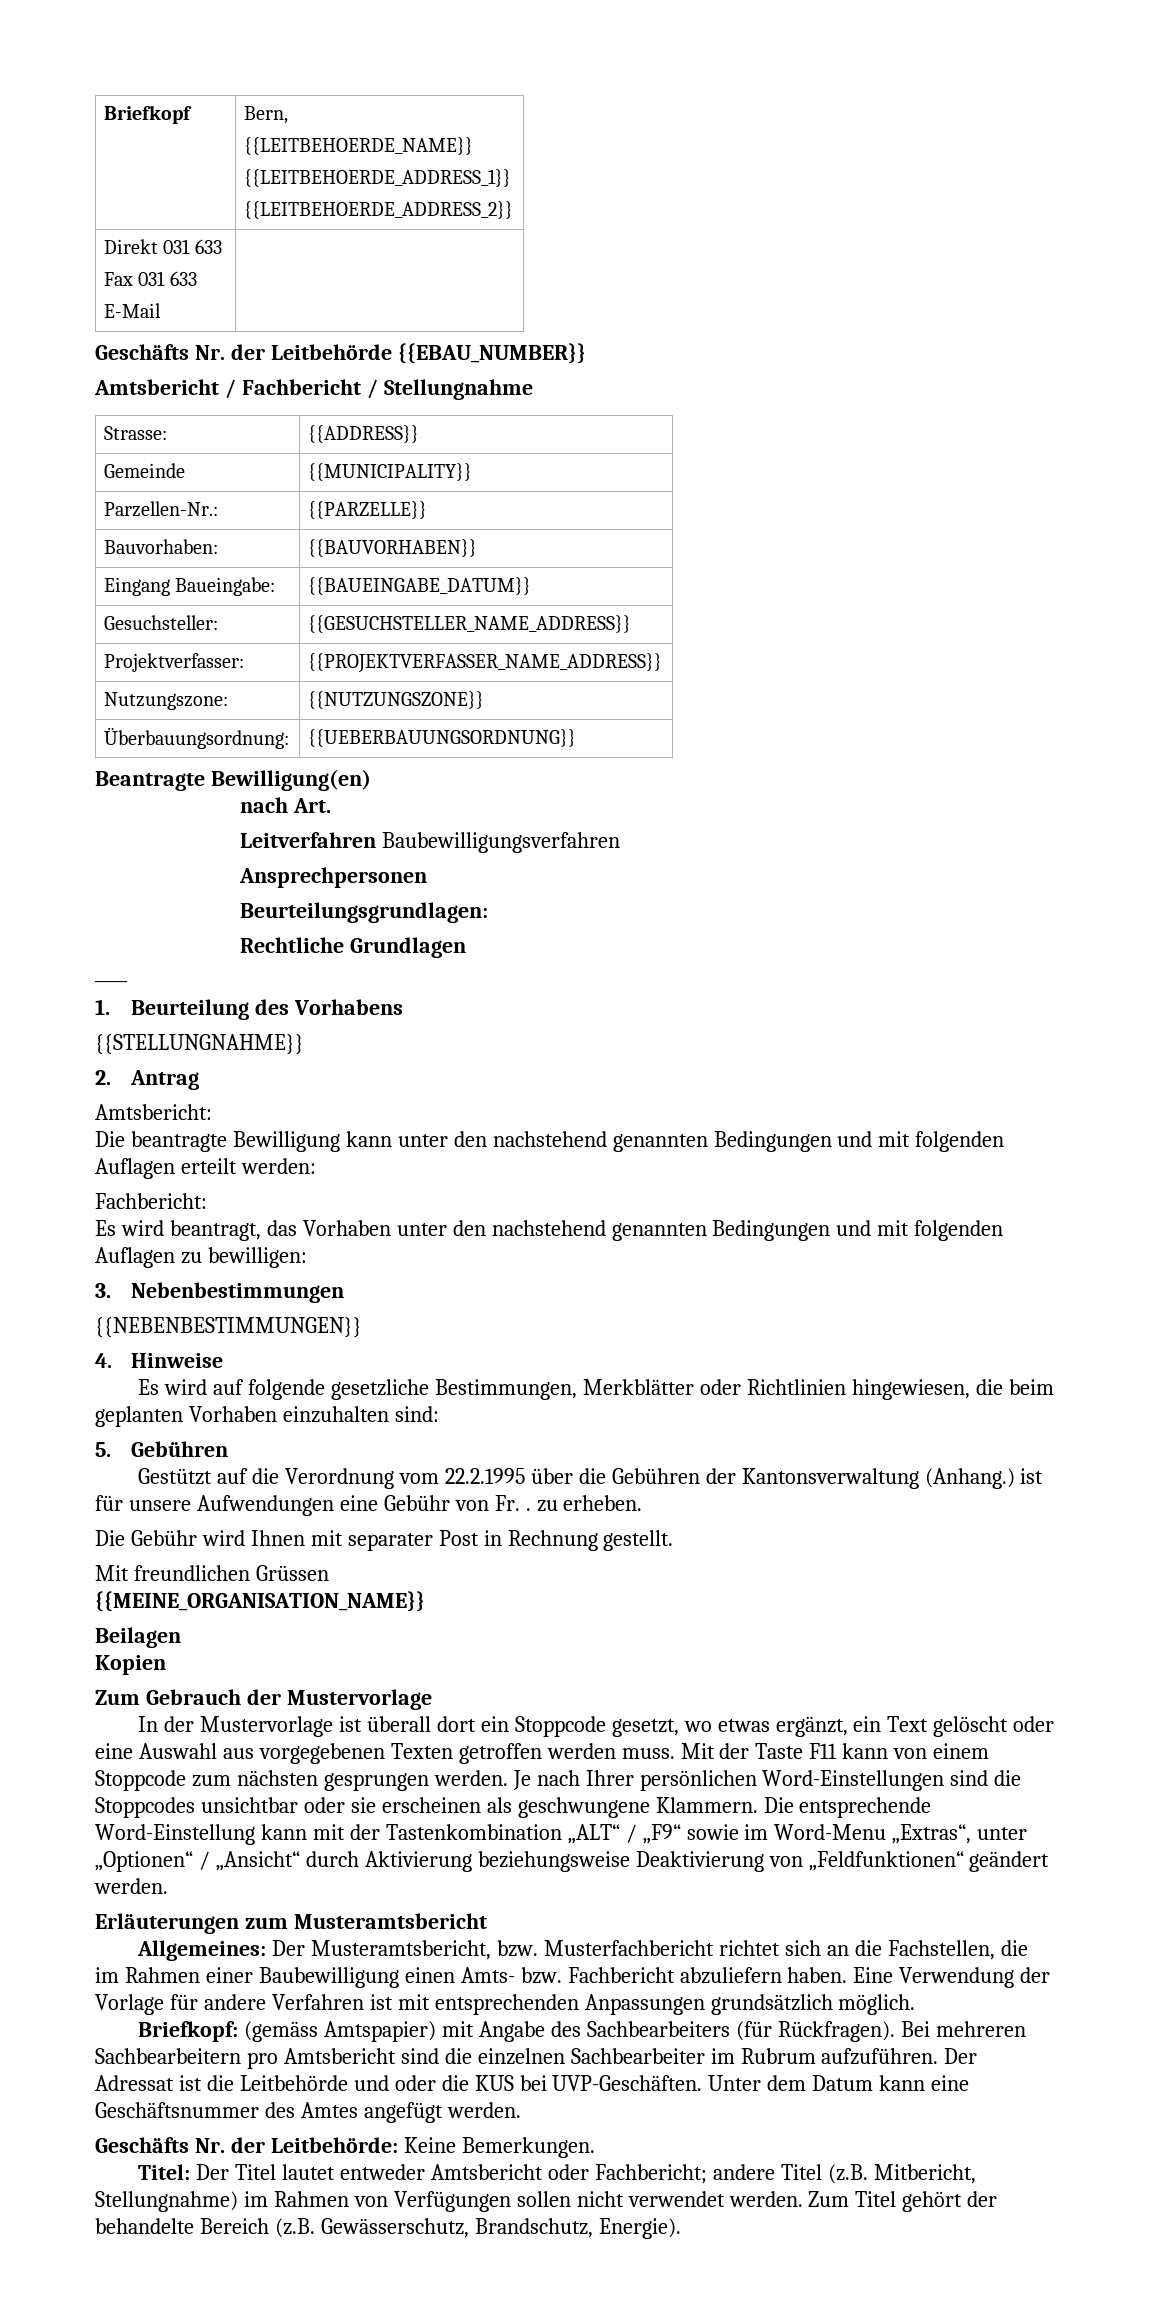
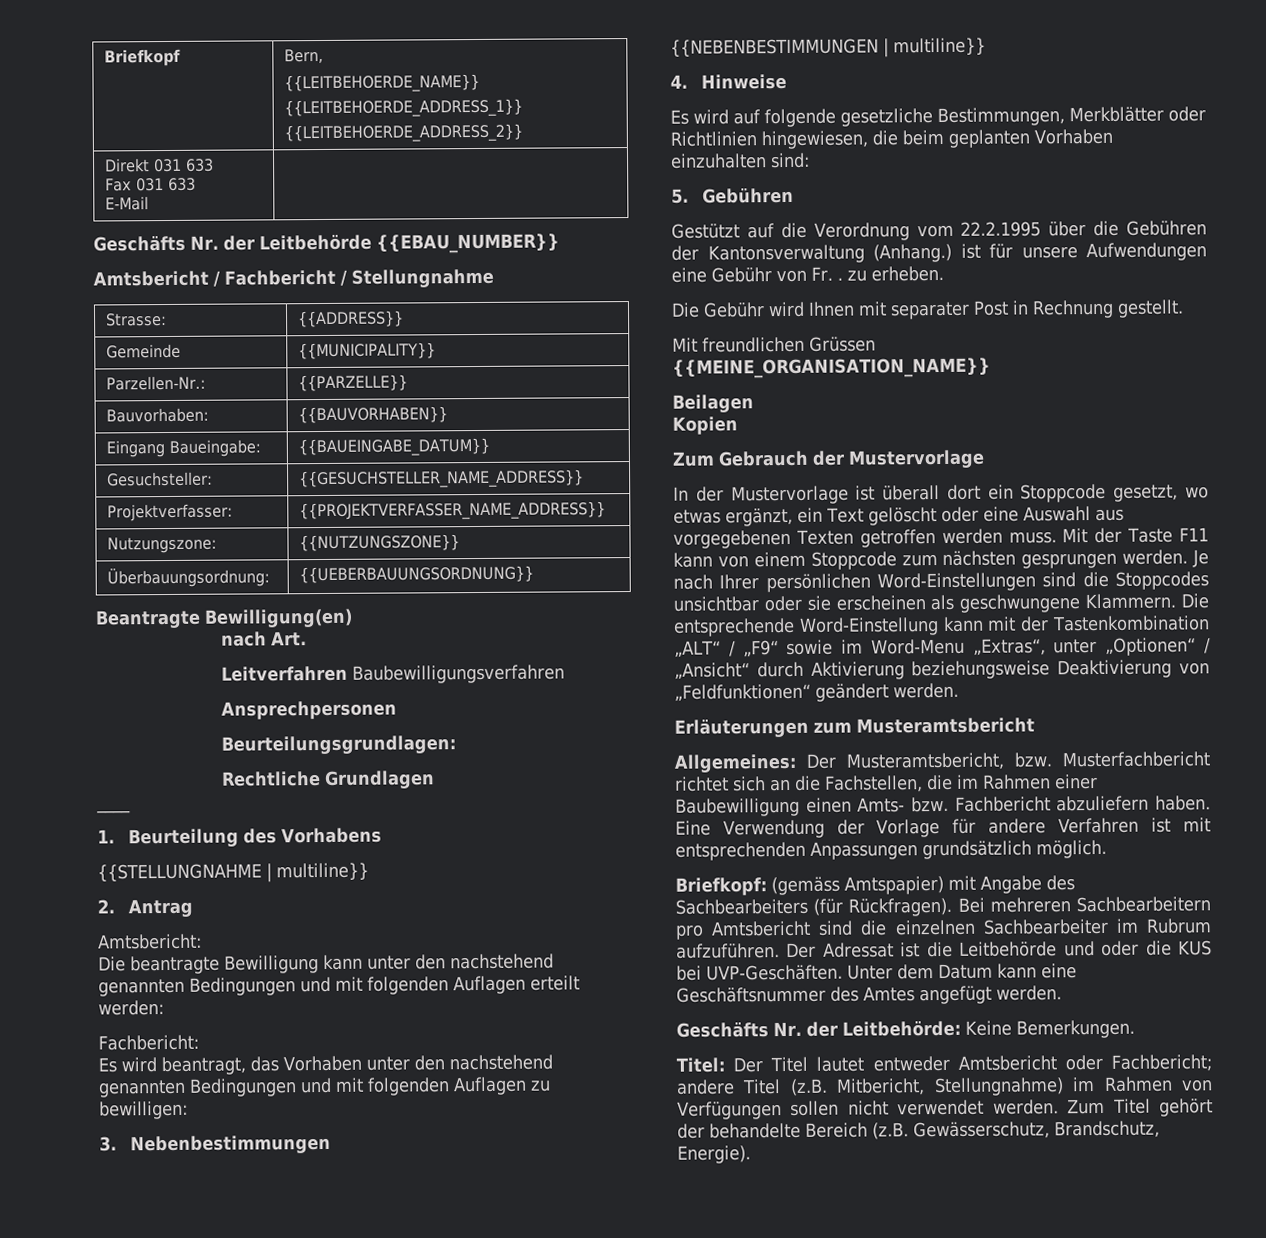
- {{STELLUNGNAHME}}
+ {{STELLUNGNAHME | multiline}}
- {{NEBENBESTIMMUNGEN}}
+ {{NEBENBESTIMMUNGEN | multiline}}

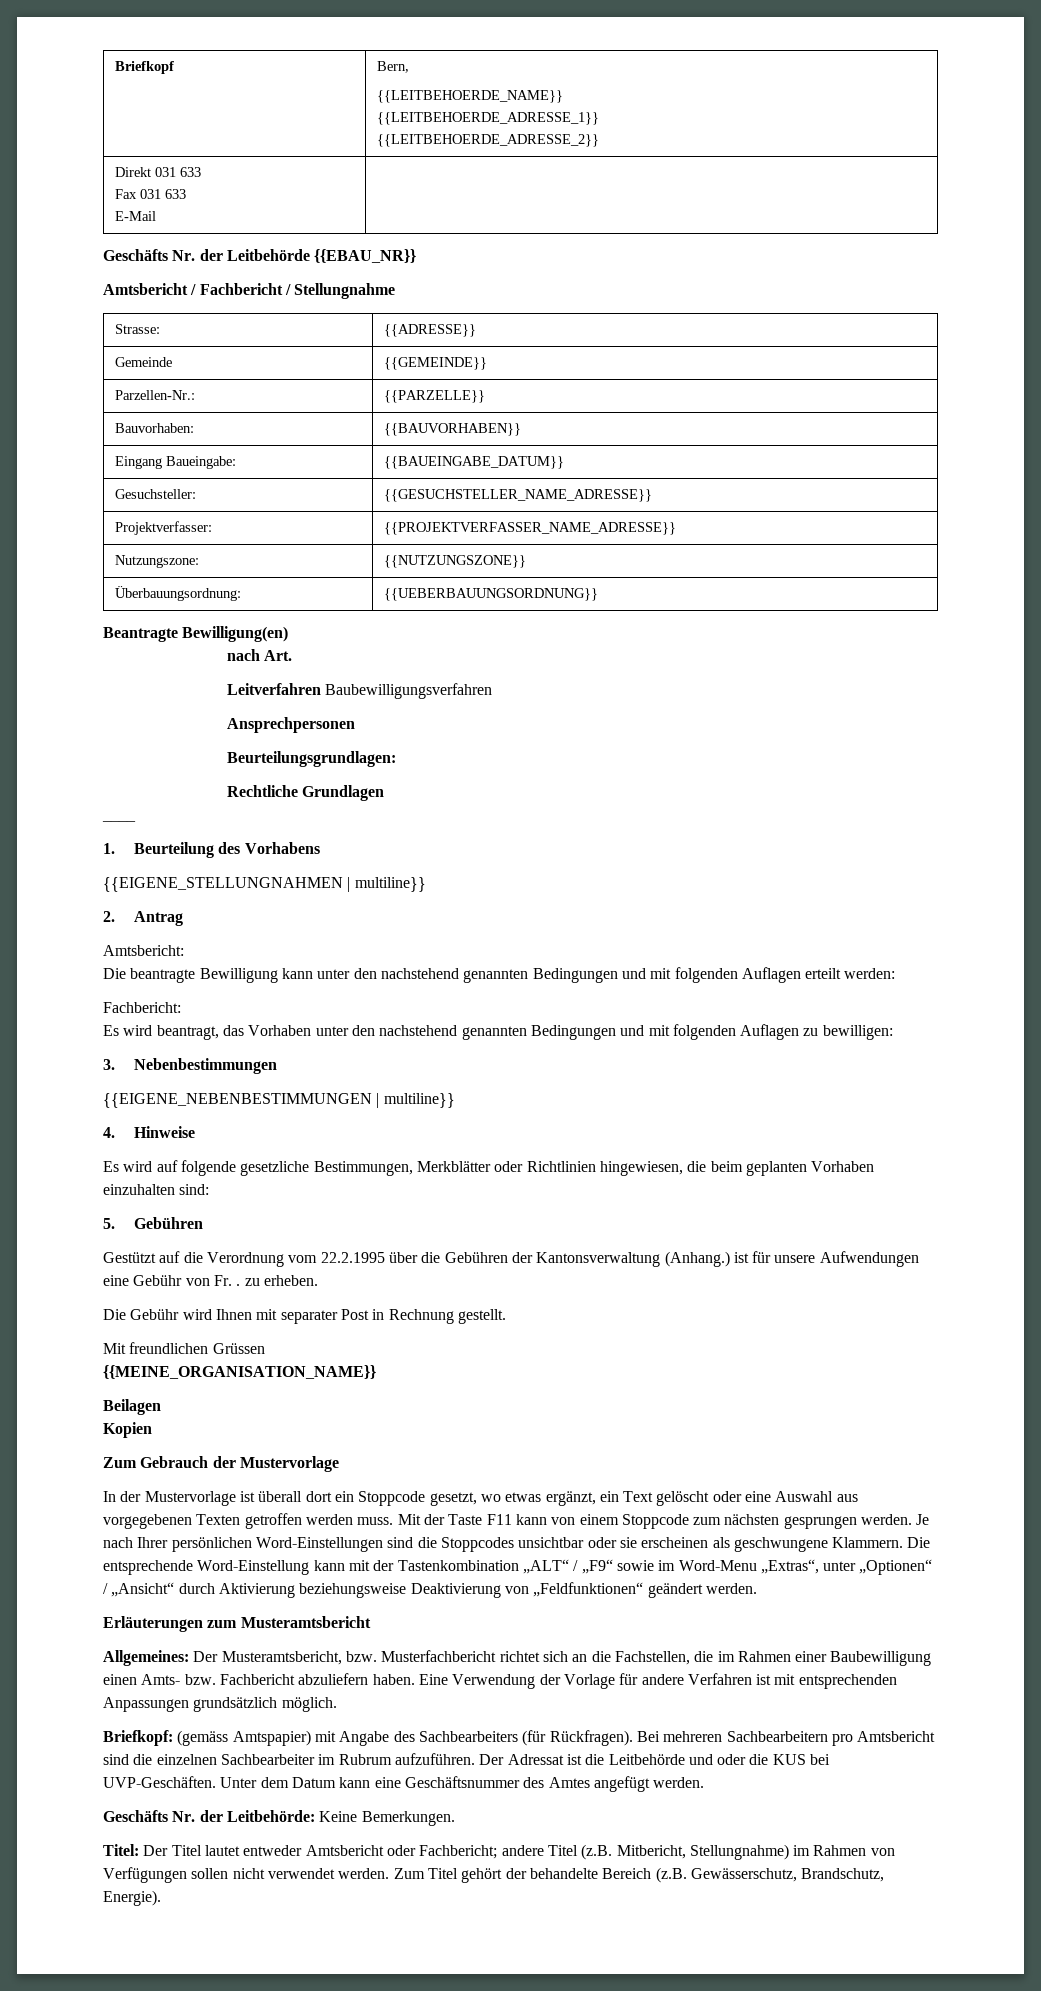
  Briefkopf | Bern,
  {{LEITBEHOERDE_NAME}}
- {{LEITBEHOERDE_ADDRESS_1}}
- {{LEITBEHOERDE_ADDRESS_2}}
+ {{LEITBEHOERDE_ADRESSE_1}}
+ {{LEITBEHOERDE_ADRESSE_2}}
- Geschäfts Nr. der Leitbehörde {{EBAU_NUMBER}}
+ Geschäfts Nr. der Leitbehörde {{EBAU_NR}}
- Strasse: | {{ADDRESS}}
+ Strasse: | {{ADRESSE}}
- Gemeinde | {{MUNICIPALITY}}
+ Gemeinde | {{GEMEINDE}}
- Gesuchsteller: | {{GESUCHSTELLER_NAME_ADDRESS}}
+ Gesuchsteller: | {{GESUCHSTELLER_NAME_ADRESSE}}
- Projektverfasser: | {{PROJEKTVERFASSER_NAME_ADDRESS}}
+ Projektverfasser: | {{PROJEKTVERFASSER_NAME_ADRESSE}}
- {{STELLUNGNAHME | multiline}}
+ {{EIGENE_STELLUNGNAHMEN | multiline}}
- {{NEBENBESTIMMUNGEN | multiline}}
+ {{EIGENE_NEBENBESTIMMUNGEN | multiline}}

